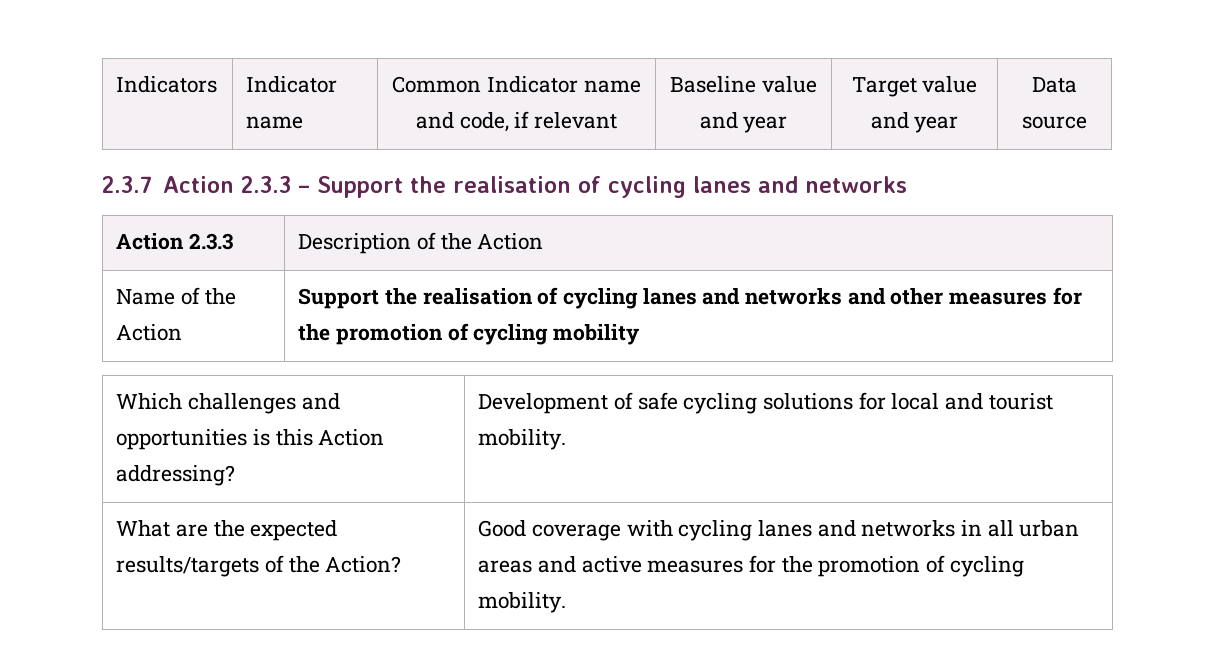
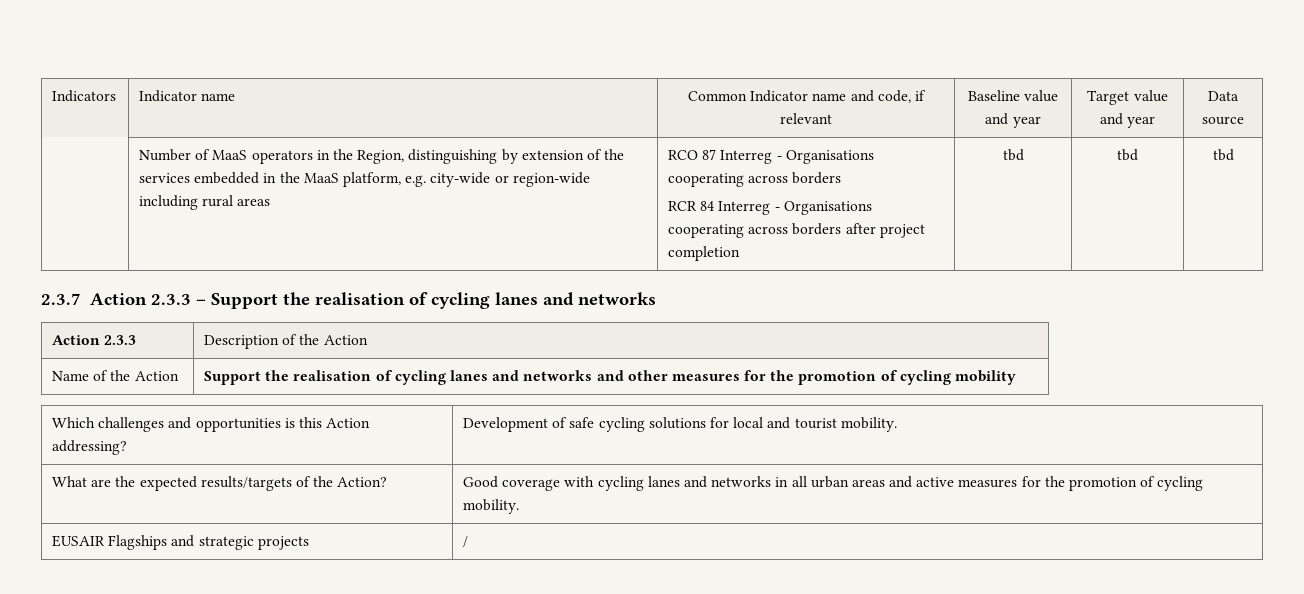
+ Number of MaaS operators in the Region, distinguishing by extension of the services embedded in the MaaS platform, e.g. city-wide or region-wide including rural areas | RCO 87 Interreg - Organisations cooperating across borders
+ RCR 84 Interreg - Organisations cooperating across borders after project completion | tbd | tbd | tbd
+ EUSAIR Flagships and strategic projects | /

